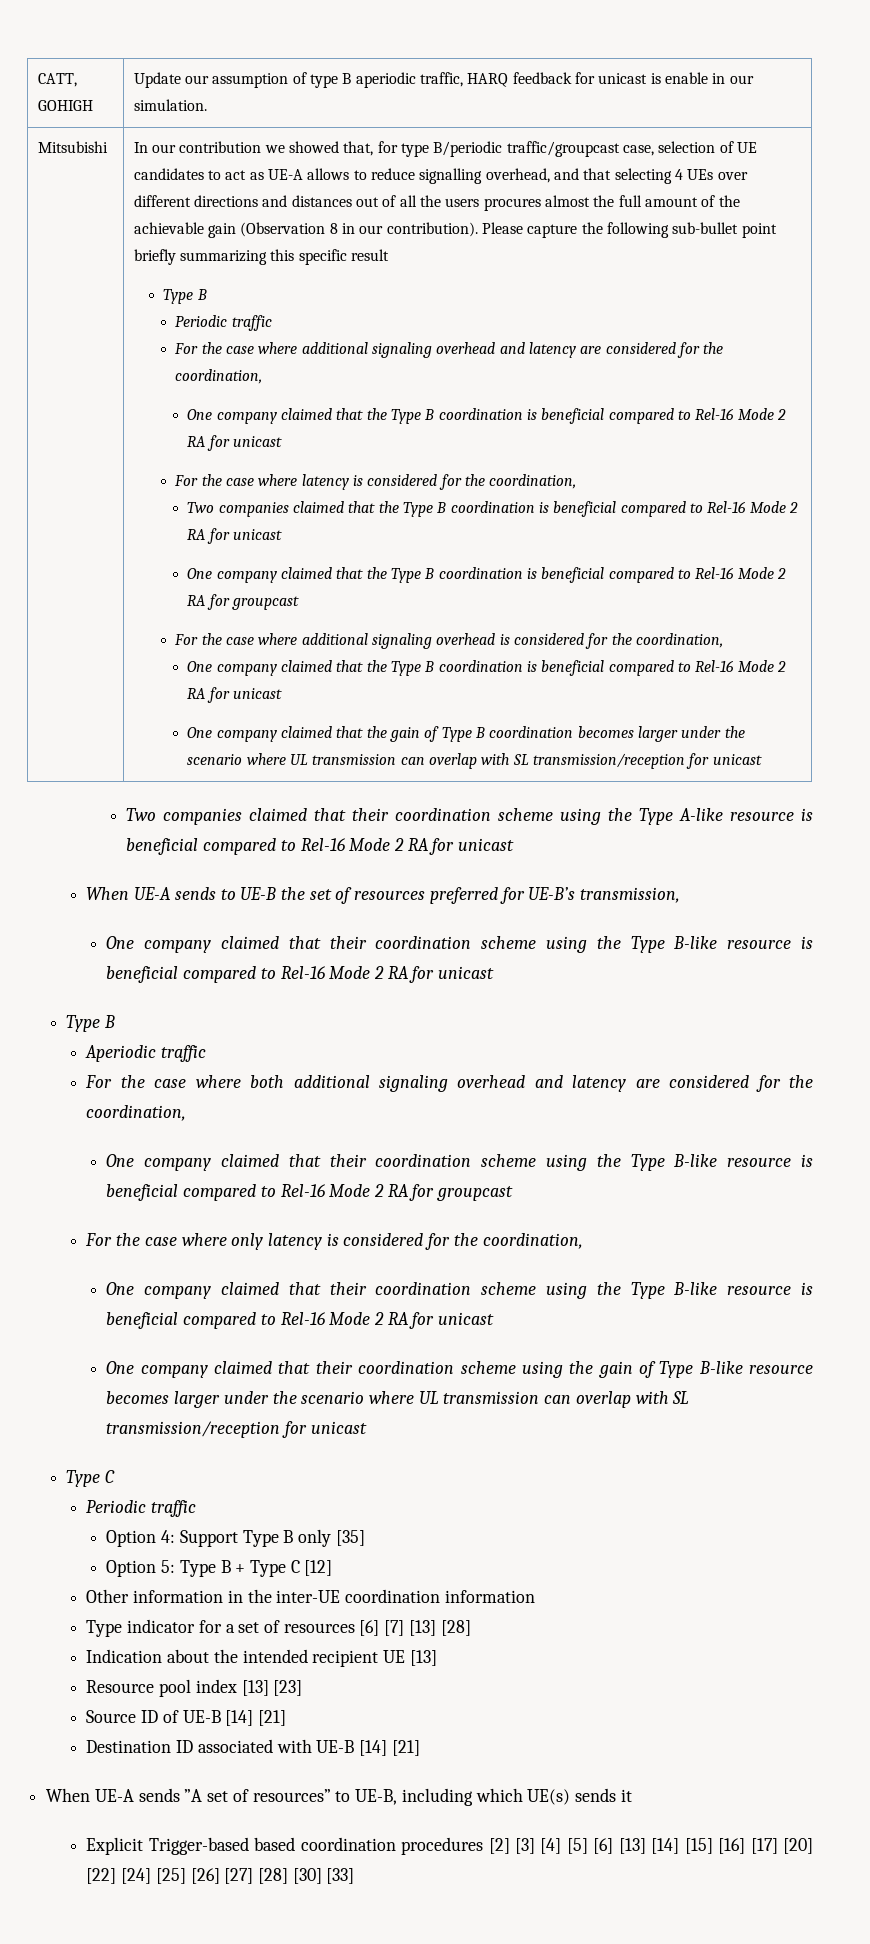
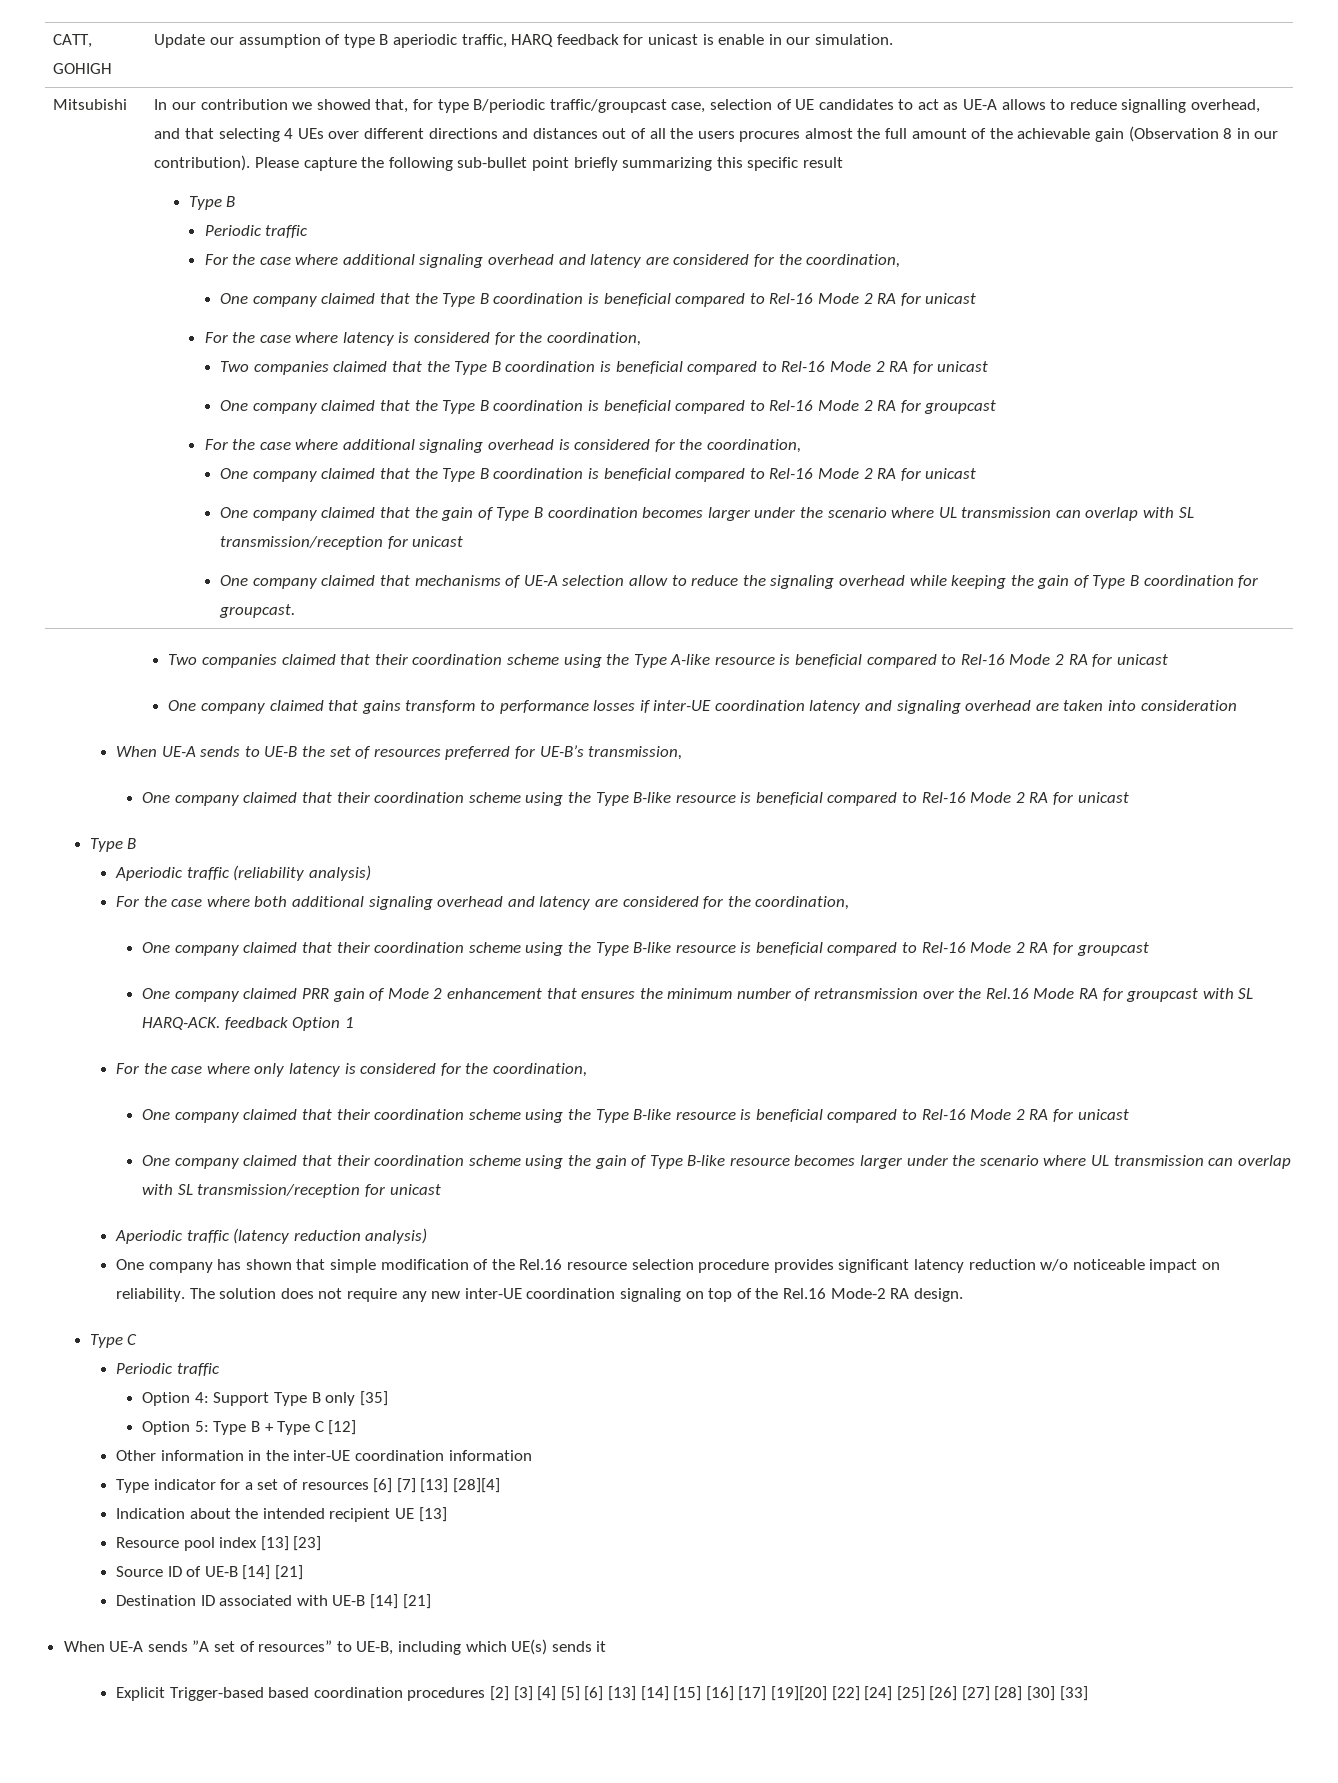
+ One company claimed that mechanisms of UE-A selection allow to reduce the signaling overhead while keeping the gain of Type B coordination for groupcast.
+ One company claimed that gains transform to performance losses if inter-UE coordination latency and signaling overhead are taken into consideration
- Aperiodic traffic
+ Aperiodic traffic (reliability analysis)
+ One company claimed PRR gain of Mode 2 enhancement that ensures the minimum number of retransmission over the Rel.16 Mode RA for groupcast with SL HARQ-ACK. feedback Option 1
+ Aperiodic traffic (latency reduction analysis)
+ One company has shown that simple modification of the Rel.16 resource selection procedure provides significant latency reduction w/o noticeable impact on reliability. The solution does not require any new inter-UE coordination signaling on top of the Rel.16 Mode-2 RA design.
- Type indicator for a set of resources [6] [7] [13] [28]
+ Type indicator for a set of resources [6] [7] [13] [28][4]
- Explicit Trigger-based based coordination procedures [2] [3] [4] [5] [6] [13] [14] [15] [16] [17] [20] [22] [24] [25] [26] [27] [28] [30] [33]
+ Explicit Trigger-based based coordination procedures [2] [3] [4] [5] [6] [13] [14] [15] [16] [17] [19][20] [22] [24] [25] [26] [27] [28] [30] [33]

